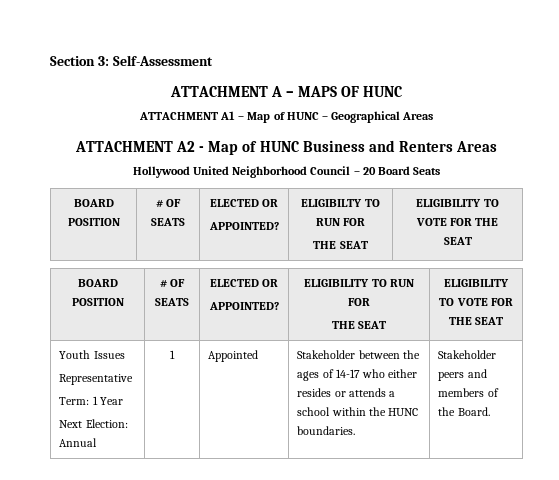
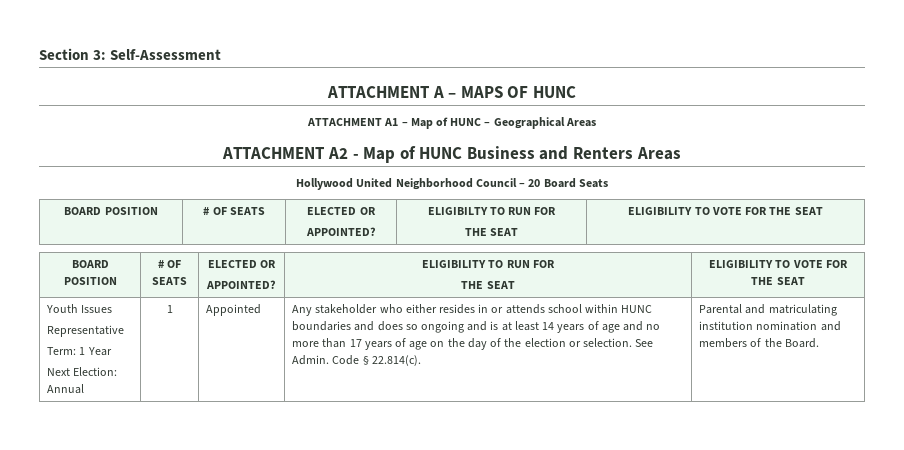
- Stakeholder between the ages of 14-17 who either resides or attends a school within the HUNC boundaries. | Stakeholder peers and members of the Board.
+ Any stakeholder who either resides in or attends school within HUNC boundaries and does so ongoing and is at least 14 years of age and no more than 17 years of age on the day of the election or selection. See Admin. Code § 22.814(c). | Parental and matriculating institution nomination and members of the Board.

